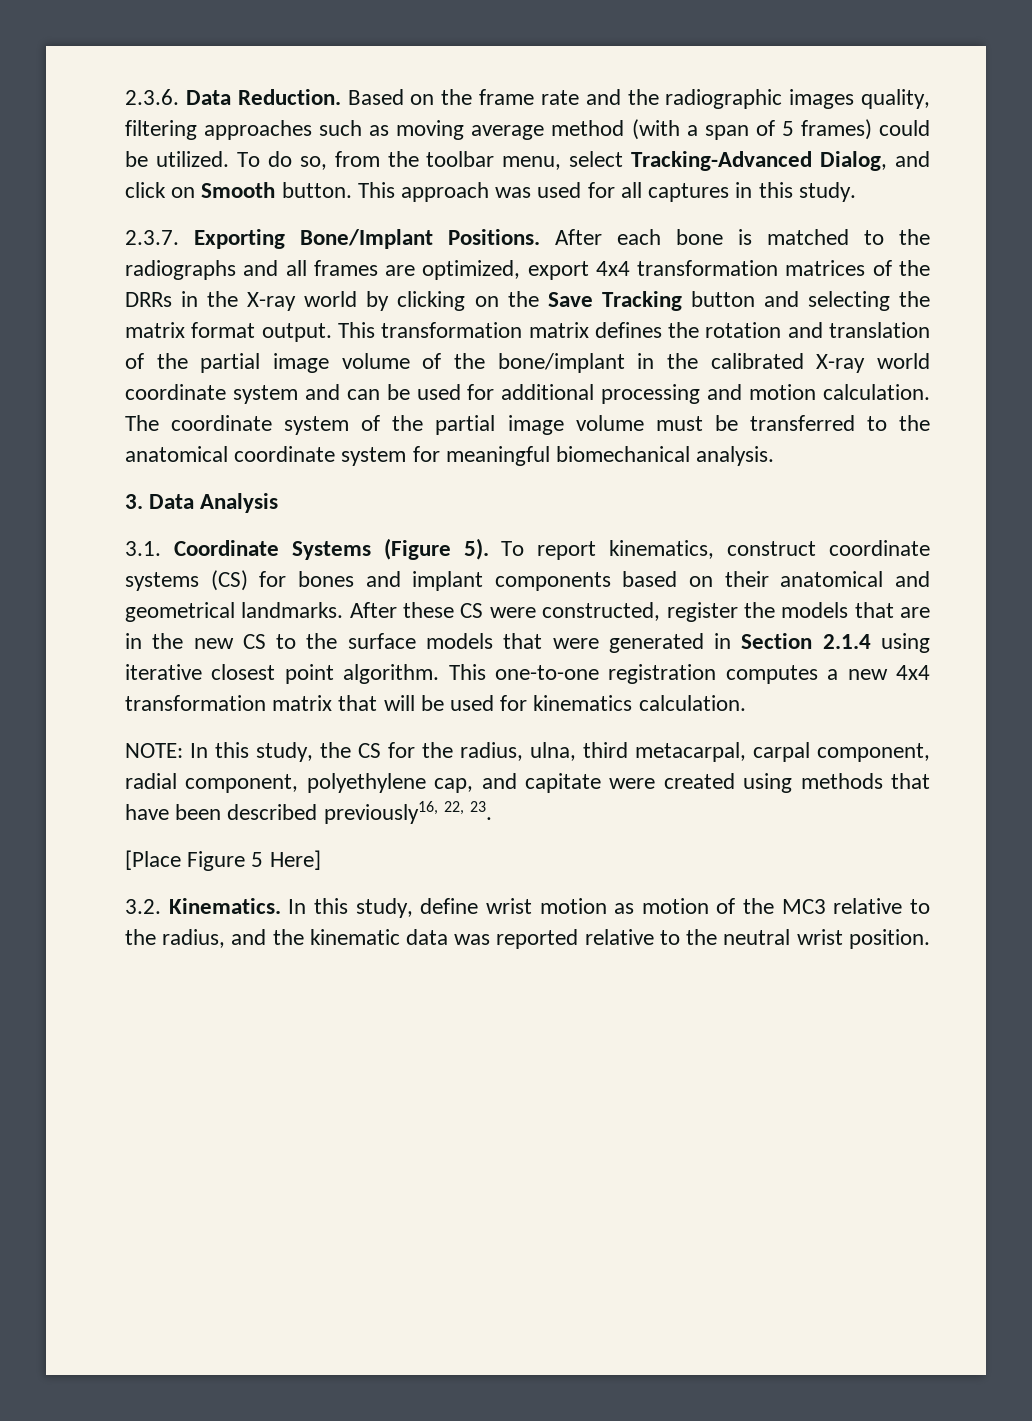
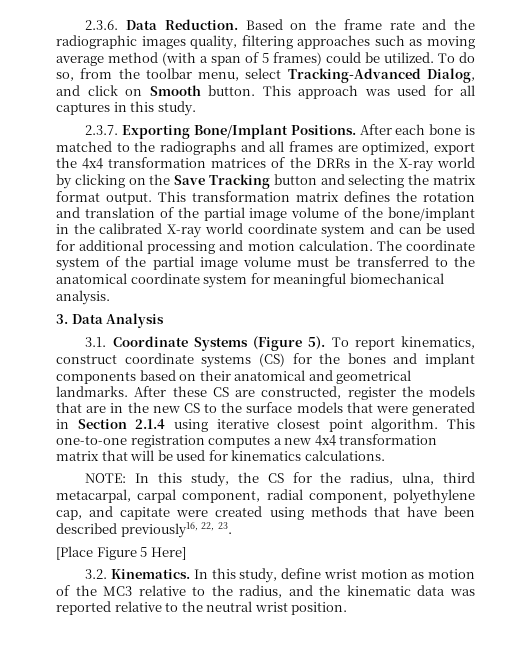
- After each bone is matched to the radiographs and all frames are optimized, export 4x4 transformation matrices of the DRRs in the X-ray world by clicking on the Save Tracking button and selecting the matrix format output.
+ After each bone is matched to the radiographs and all frames are optimized, export the 4x4 transformation matrices of the DRRs in the X-ray world by clicking on the Save Tracking button and selecting the matrix format output.
- To report kinematics, construct coordinate systems (CS) for bones and implant components based on their anatomical and geometrical landmarks.
+ To report kinematics, construct coordinate systems (CS) for the bones and implant components based on their anatomical and geometrical landmarks.
- After these CS were constructed, register the models that are in the new CS to the surface models that were generated in Section 2.1.4 using iterative closest point algorithm.
+ After these CS are constructed, register the models that are in the new CS to the surface models that were generated in Section 2.1.4 using iterative closest point algorithm.
- This one-to-one registration computes a new 4x4 transformation matrix that will be used for kinematics calculation.
+ This one-to-one registration computes a new 4x4 transformation matrix that will be used for kinematics calculations.

